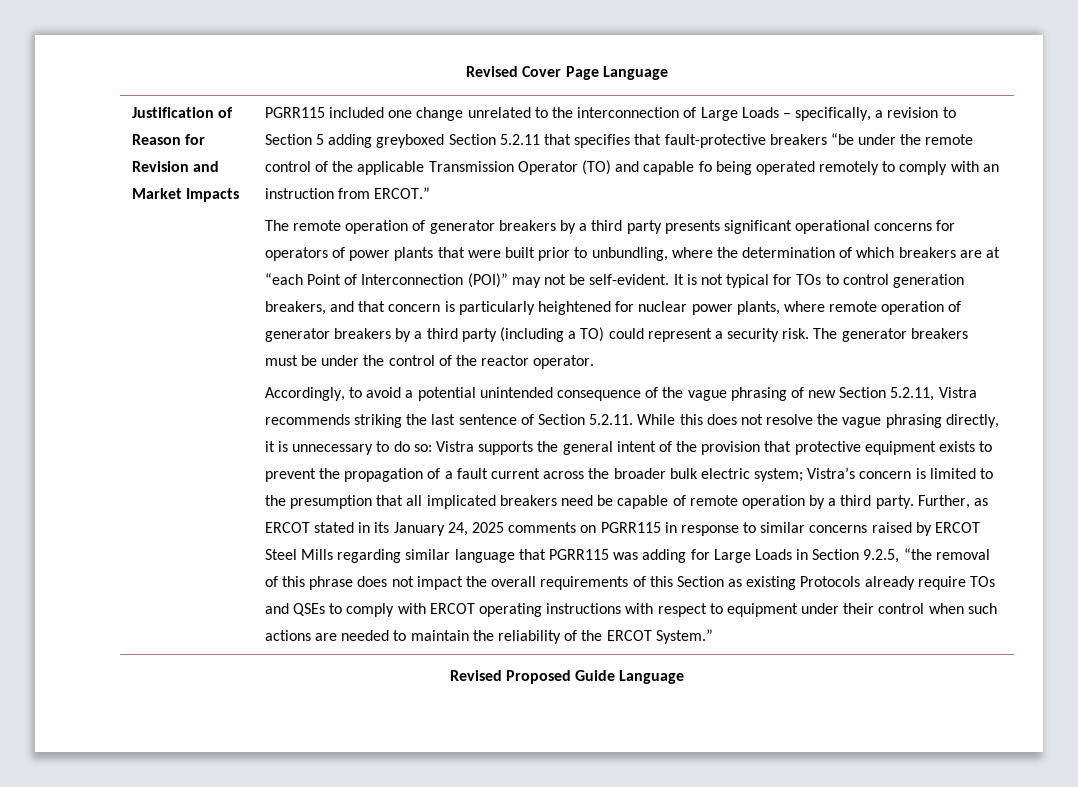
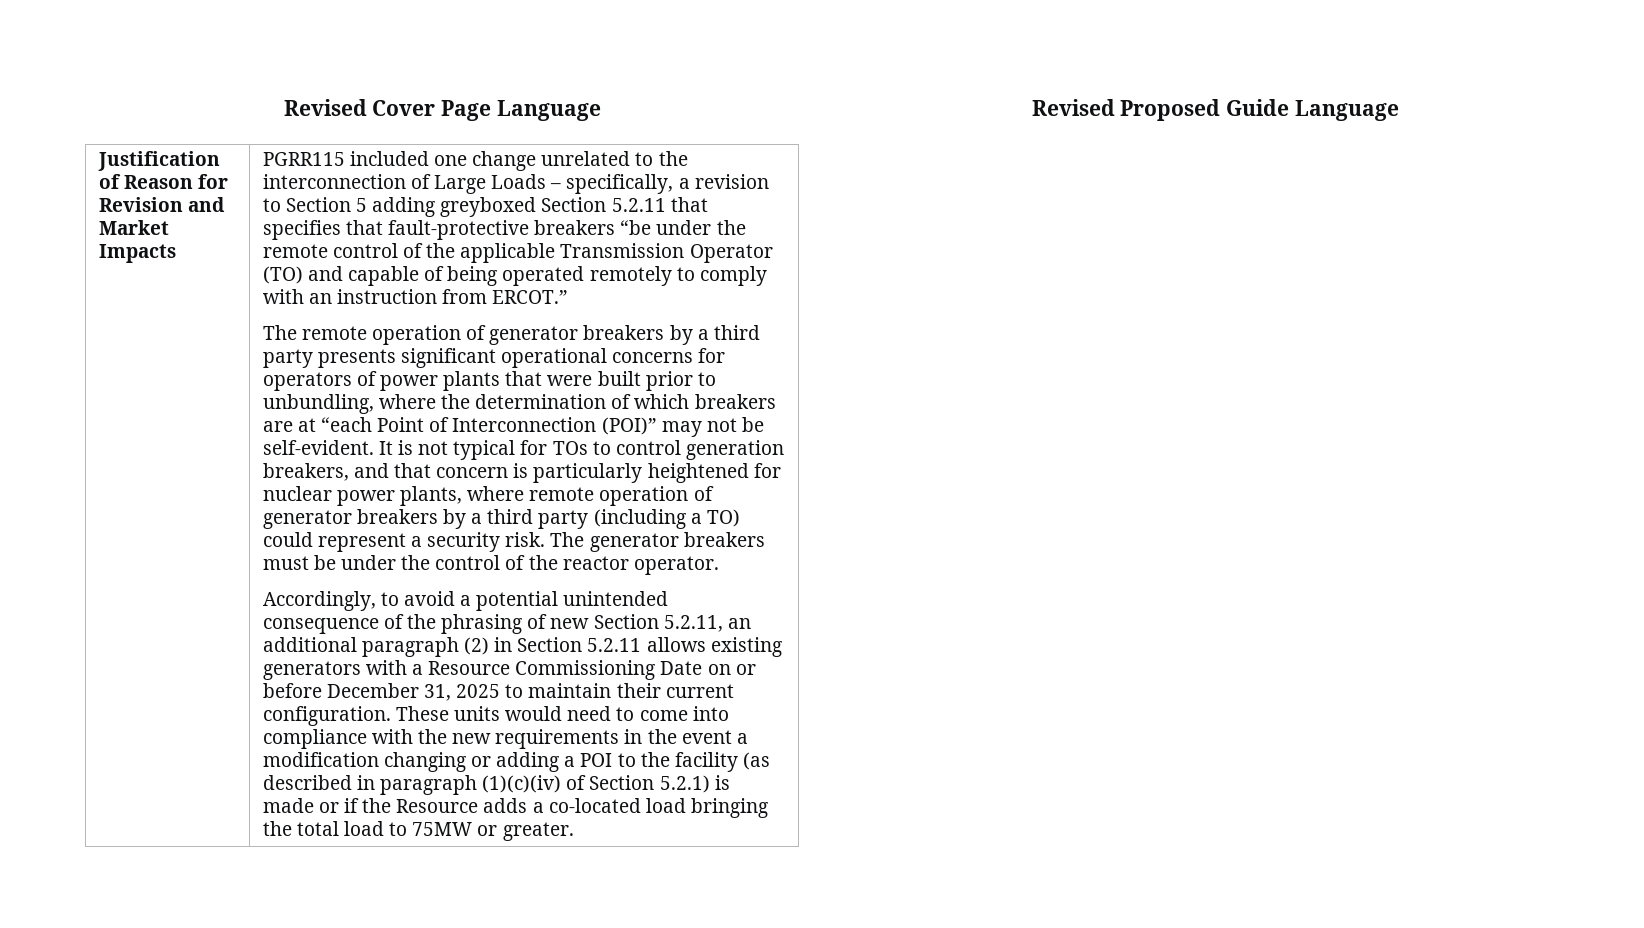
- PGRR115 included one change unrelated to the interconnection of Large Loads – specifically, a revision to Section 5 adding greyboxed Section 5.2.11 that specifies that fault-protective breakers “be under the remote control of the applicable Transmission Operator (TO) and capable fo being operated remotely to comply with an instruction from ERCOT.”
+ PGRR115 included one change unrelated to the interconnection of Large Loads – specifically, a revision to Section 5 adding greyboxed Section 5.2.11 that specifies that fault-protective breakers “be under the remote control of the applicable Transmission Operator (TO) and capable of being operated remotely to comply with an instruction from ERCOT.”
- Accordingly, to avoid a potential unintended consequence of the vague phrasing of new Section 5.2.11, Vistra recommends striking the last sentence of Section 5.2.11. While this does not resolve the vague phrasing directly, it is unnecessary to do so: Vistra supports the general intent of the provision that protective equipment exists to prevent the propagation of a fault current across the broader bulk electric system; Vistra’s concern is limited to the presumption that all implicated breakers need be capable of remote operation by a third party. Further, as ERCOT stated in its January 24, 2025 comments on PGRR115 in response to similar concerns raised by ERCOT Steel Mills regarding similar language that PGRR115 was adding for Large Loads in Section 9.2.5, “the removal of this phrase does not impact the overall requirements of this Section as existing Protocols already require TOs and QSEs to comply with ERCOT operating instructions with respect to equipment under their control when such actions are needed to maintain the reliability of the ERCOT System.”
+ Accordingly, to avoid a potential unintended consequence of the phrasing of new Section 5.2.11, an additional paragraph (2) in Section 5.2.11 allows existing generators with a Resource Commissioning Date on or before December 31, 2025 to maintain their current configuration. These units would need to come into compliance with the new requirements in the event a modification changing or adding a POI to the facility (as described in paragraph (1)(c)(iv) of Section 5.2.1) is made or if the Resource adds a co-located load bringing the total load to 75MW or greater.

